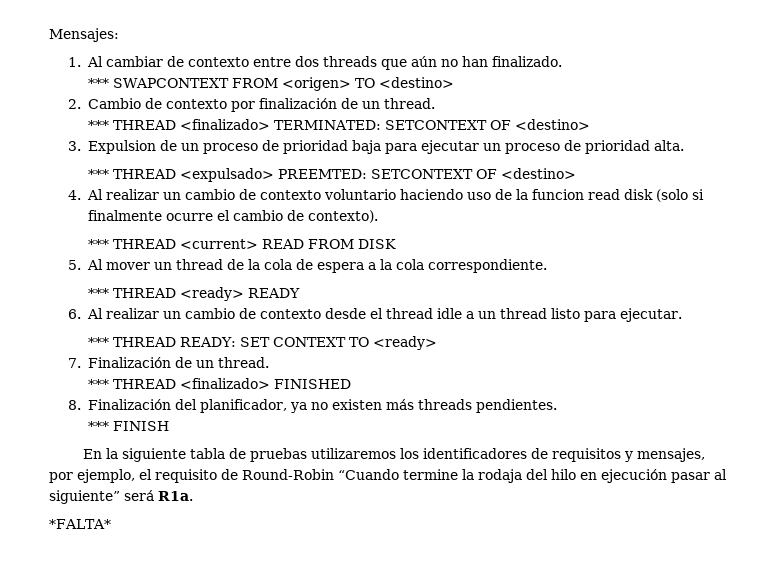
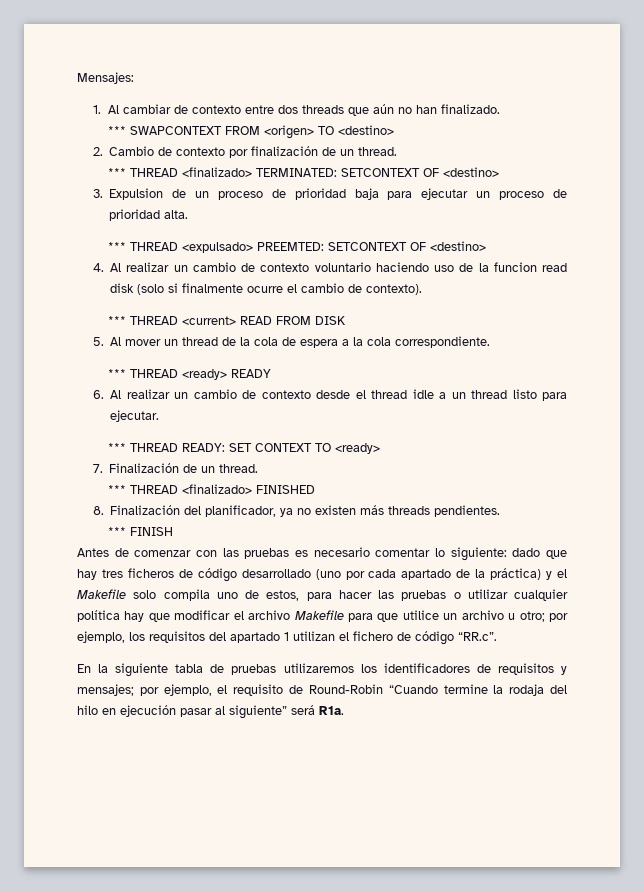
+ Antes de comenzar con las pruebas es necesario comentar lo siguiente: dado que hay tres ficheros de código desarrollado (uno por cada apartado de la práctica) y el Makefile solo compila uno de estos, para hacer las pruebas o utilizar cualquier política hay que modificar el archivo Makefile para que utilice un archivo u otro; por ejemplo, los requisitos del apartado 1 utilizan el fichero de código “RR.c”.
- En la siguiente tabla de pruebas utilizaremos los identificadores de requisitos y mensajes, por ejemplo, el requisito de Round-Robin “Cuando termine la rodaja del hilo en ejecución pasar al siguiente” será R1a.
+ En la siguiente tabla de pruebas utilizaremos los identificadores de requisitos y mensajes; por ejemplo, el requisito de Round-Robin “Cuando termine la rodaja del hilo en ejecución pasar al siguiente” será R1a.
- *FALTA*

